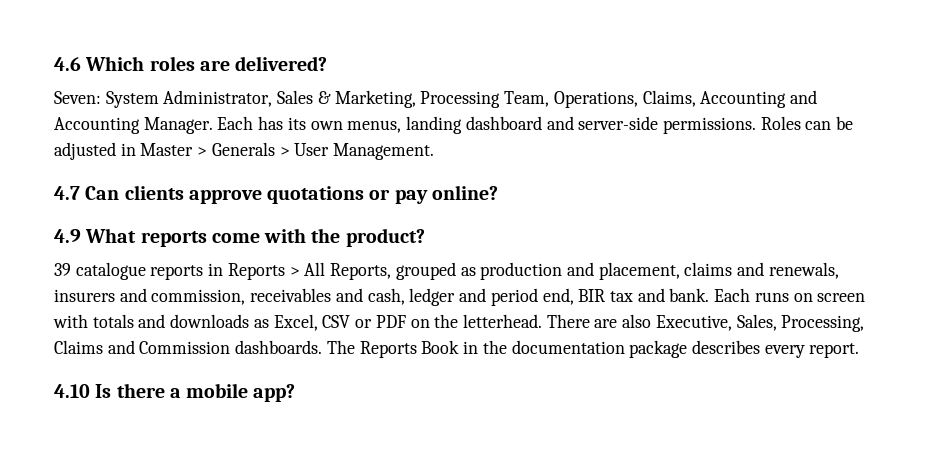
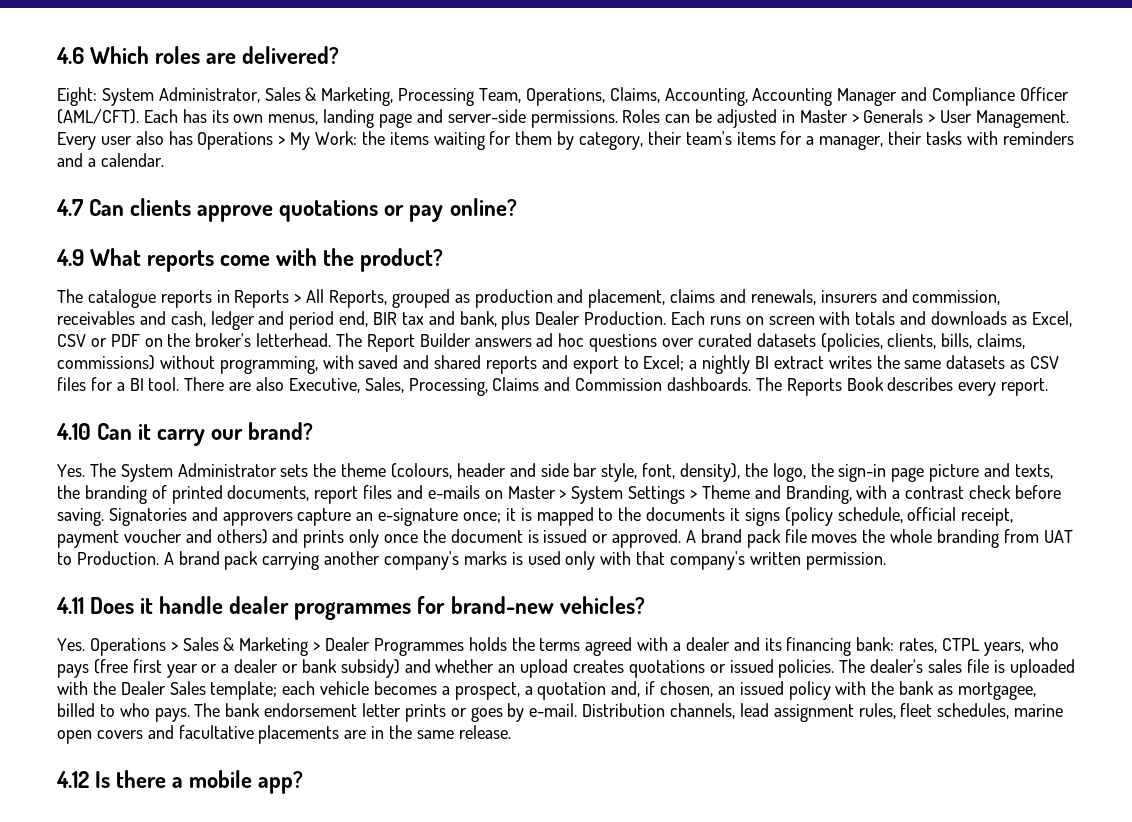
- Seven: System Administrator, Sales & Marketing, Processing Team, Operations, Claims, Accounting and Accounting Manager.
+ Eight: System Administrator, Sales & Marketing, Processing Team, Operations, Claims, Accounting, Accounting Manager and Compliance Officer (AML/CFT).
- Each has its own menus, landing dashboard and server-side permissions.
+ Each has its own menus, landing page and server-side permissions.
+ Every user also has Operations > My Work: the items waiting for them by category, their team's items for a manager, their tasks with reminders and a calendar.
- 39 catalogue reports in Reports > All Reports, grouped as production and placement, claims and renewals, insurers and commission, receivables and cash, ledger and period end, BIR tax and bank.
+ The catalogue reports in Reports > All Reports, grouped as production and placement, claims and renewals, insurers and commission, receivables and cash, ledger and period end, BIR tax and bank, plus Dealer Production.
- Each runs on screen with totals and downloads as Excel, CSV or PDF on the letterhead.
+ Each runs on screen with totals and downloads as Excel, CSV or PDF on the broker's letterhead. The Report Builder answers ad hoc questions over curated datasets (policies, clients, bills, claims, commissions) without programming, with saved and shared reports and export to Excel; a nightly BI extract writes the same datasets as CSV files for a BI tool.
- The Reports Book in the documentation package describes every report.
+ The Reports Book describes every report.
- 4.10 Is there a mobile app?
+ 4.10 Can it carry our brand?
+ Yes. The System Administrator sets the theme (colours, header and side bar style, font, density), the logo, the sign-in page picture and texts, the branding of printed documents, report files and e-mails on Master > System Settings > Theme and Branding, with a contrast check before saving. Signatories and approvers capture an e-signature once; it is mapped to the documents it signs (policy schedule, official receipt, payment voucher and others) and prints only once the document is issued or approved. A brand pack file moves the whole branding from UAT to Production. A brand pack carrying another company's marks is used only with that company's written permission.
+ 4.11 Does it handle dealer programmes for brand-new vehicles?
+ Yes. Operations > Sales & Marketing > Dealer Programmes holds the terms agreed with a dealer and its financing bank: rates, CTPL years, who pays (free first year or a dealer or bank subsidy) and whether an upload creates quotations or issued policies. The dealer's sales file is uploaded with the Dealer Sales template; each vehicle becomes a prospect, a quotation and, if chosen, an issued policy with the bank as mortgagee, billed to who pays. The bank endorsement letter prints or goes by e-mail. Distribution channels, lead assignment rules, fleet schedules, marine open covers and facultative placements are in the same release.
+ 4.12 Is there a mobile app?

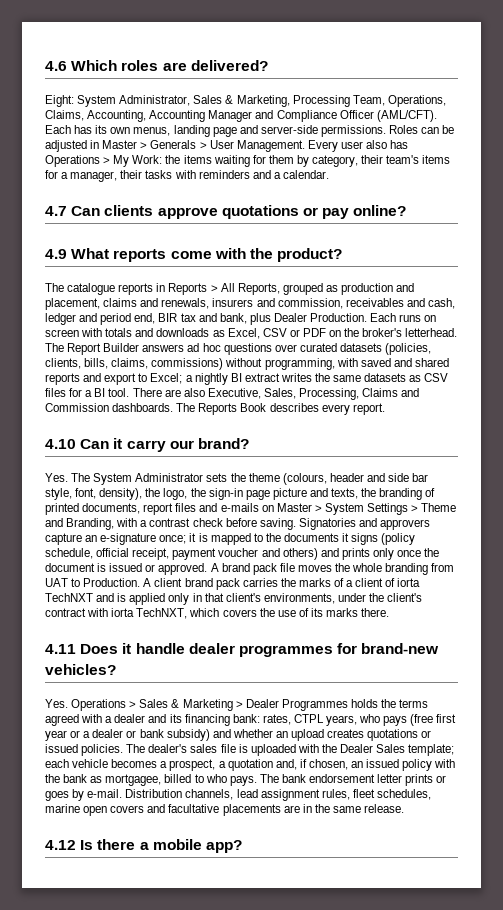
- A brand pack carrying another company's marks is used only with that company's written permission.
+ A client brand pack carries the marks of a client of iorta TechNXT and is applied only in that client's environments, under the client's contract with iorta TechNXT, which covers the use of its marks there.

